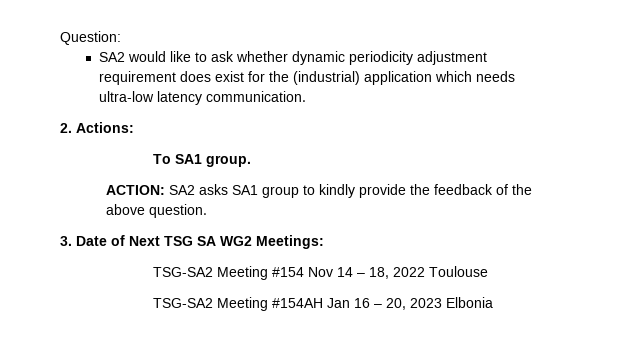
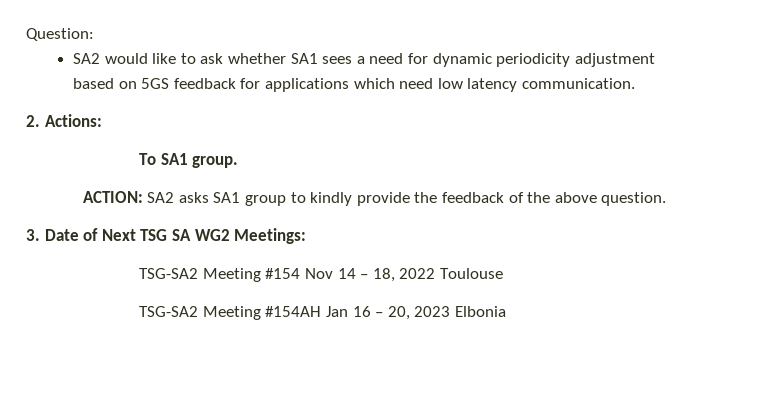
- SA2 would like to ask whether dynamic periodicity adjustment requirement does exist for the (industrial) application which needs ultra-low latency communication.
+ SA2 would like to ask whether SA1 sees a need for dynamic periodicity adjustment based on 5GS feedback for applications which need low latency communication.

